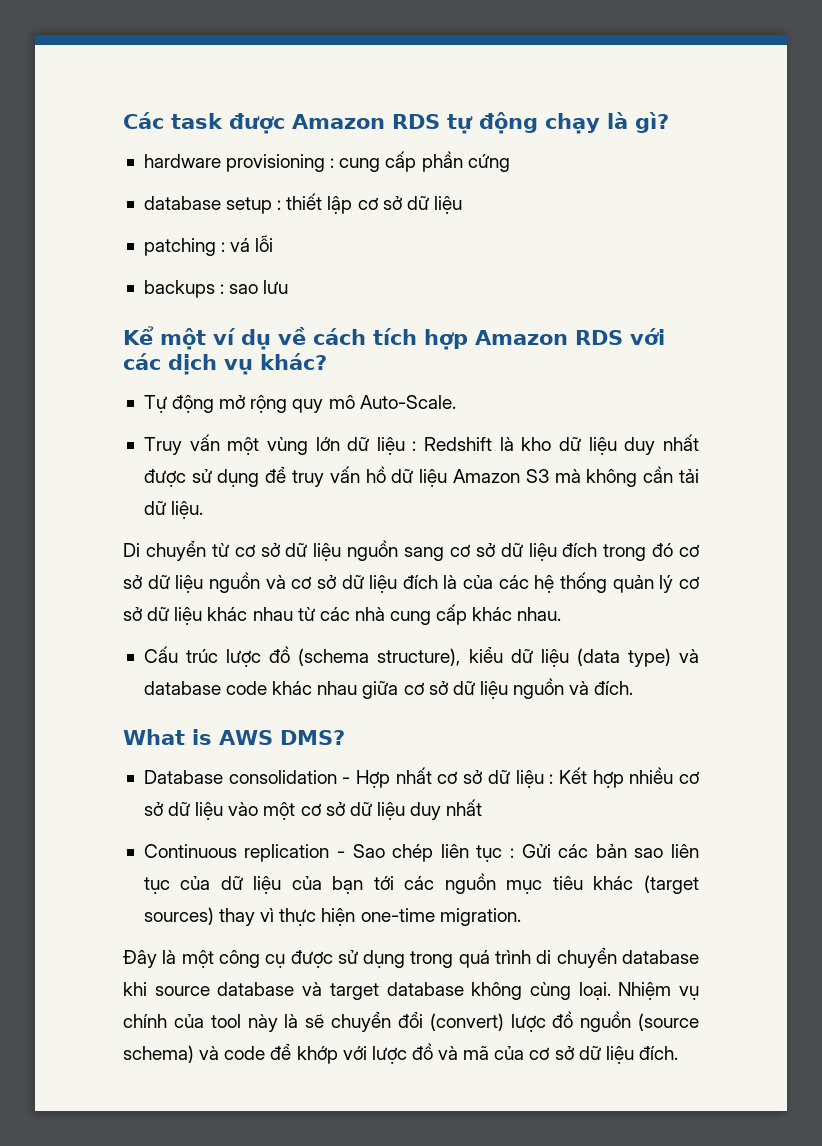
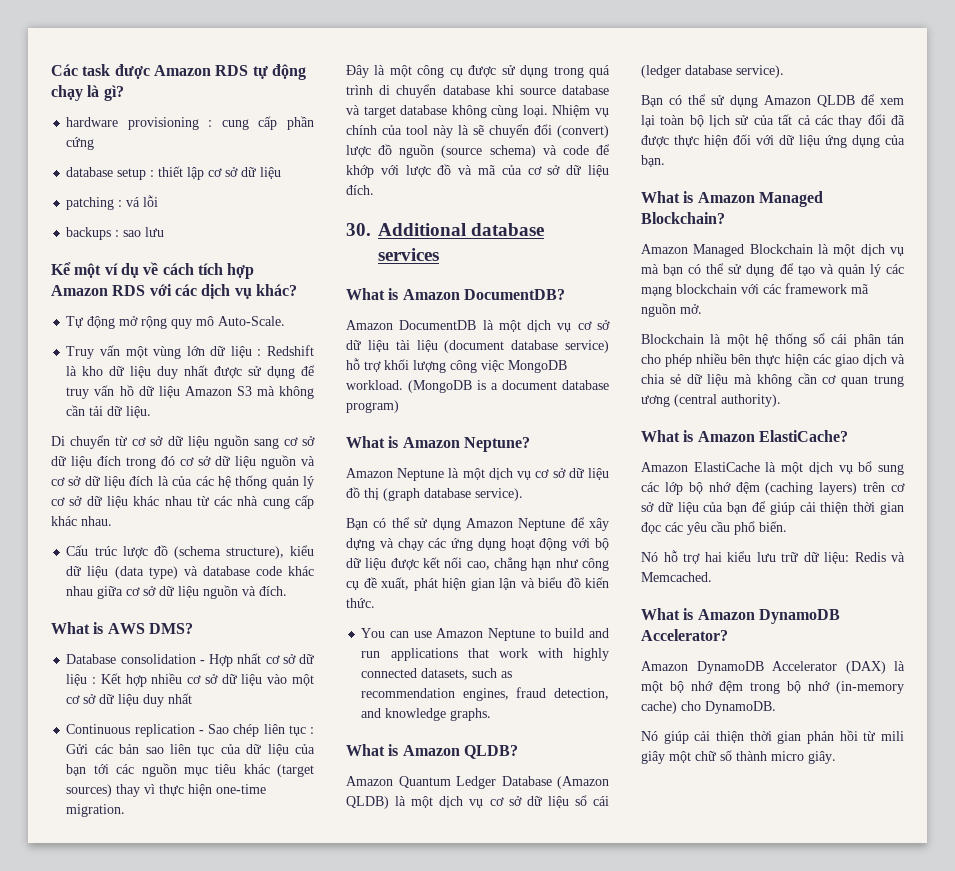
+ 30. Additional database services
+ What is Amazon DocumentDB?
+ Amazon DocumentDB là một dịch vụ cơ sở dữ liệu tài liệu (document database service) hỗ trợ khối lượng công việc MongoDB workload. (MongoDB is a document database program)
+ What is Amazon Neptune?
+ Amazon Neptune là một dịch vụ cơ sở dữ liệu đồ thị (graph database service).
+ Bạn có thể sử dụng Amazon Neptune để xây dựng và chạy các ứng dụng hoạt động với bộ dữ liệu được kết nối cao, chẳng hạn như công cụ đề xuất, phát hiện gian lận và biểu đồ kiến thức.
+ You can use Amazon Neptune to build and run applications that work with highly connected datasets, such as recommendation engines, fraud detection, and knowledge graphs.
+ What is Amazon QLDB?
+ Amazon Quantum Ledger Database (Amazon QLDB) là một dịch vụ cơ sở dữ liệu sổ cái (ledger database service).
+ Bạn có thể sử dụng Amazon QLDB để xem lại toàn bộ lịch sử của tất cả các thay đổi đã được thực hiện đối với dữ liệu ứng dụng của bạn.
+ What is Amazon Managed Blockchain?
+ Amazon Managed Blockchain là một dịch vụ mà bạn có thể sử dụng để tạo và quản lý các mạng blockchain với các framework mã nguồn mở.
+ Blockchain là một hệ thống sổ cái phân tán cho phép nhiều bên thực hiện các giao dịch và chia sẻ dữ liệu mà không cần cơ quan trung ương (central authority).
+ What is Amazon ElastiCache?
+ Amazon ElastiCache là một dịch vụ bổ sung các lớp bộ nhớ đệm (caching layers) trên cơ sở dữ liệu của bạn để giúp cải thiện thời gian đọc các yêu cầu phổ biến.
+ Nó hỗ trợ hai kiểu lưu trữ dữ liệu: Redis và Memcached.
+ What is Amazon DynamoDB Accelerator?
+ Amazon DynamoDB Accelerator (DAX) là một bộ nhớ đệm trong bộ nhớ (in-memory cache) cho DynamoDB.
+ Nó giúp cải thiện thời gian phản hồi từ mili giây một chữ số thành micro giây.

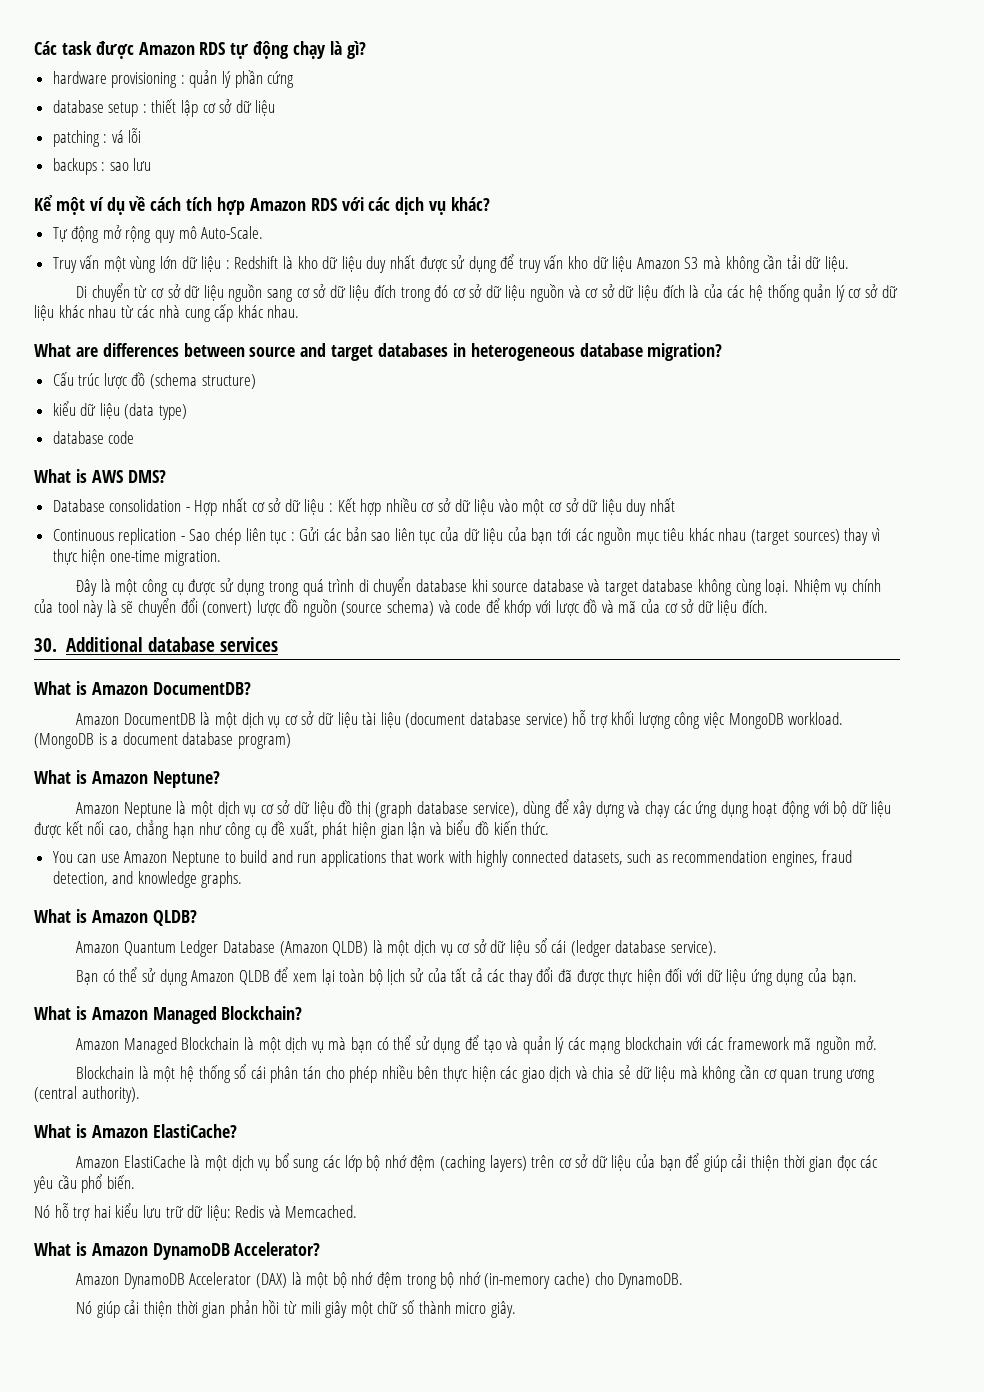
- hardware provisioning : cung cấp phần cứng
+ hardware provisioning : quản lý phần cứng
- Truy vấn một vùng lớn dữ liệu : Redshift là kho dữ liệu duy nhất được sử dụng để truy vấn hồ dữ liệu Amazon S3 mà không cần tải dữ liệu.
+ Truy vấn một vùng lớn dữ liệu : Redshift là kho dữ liệu duy nhất được sử dụng để truy vấn kho dữ liệu Amazon S3 mà không cần tải dữ liệu.
+ What are differences between source and target databases in heterogeneous database migration?
- Cấu trúc lược đồ (schema structure), kiểu dữ liệu (data type) và database code khác nhau giữa cơ sở dữ liệu nguồn và đích.
+ Cấu trúc lược đồ (schema structure)
+ kiểu dữ liệu (data type)
+ database code
- Continuous replication - Sao chép liên tục : Gửi các bản sao liên tục của dữ liệu của bạn tới các nguồn mục tiêu khác (target sources) thay vì thực hiện one-time migration.
+ Continuous replication - Sao chép liên tục : Gửi các bản sao liên tục của dữ liệu của bạn tới các nguồn mục tiêu khác nhau (target sources) thay vì thực hiện one-time migration.
- Amazon Neptune là một dịch vụ cơ sở dữ liệu đồ thị (graph database service).
- Bạn có thể sử dụng Amazon Neptune để xây dựng và chạy các ứng dụng hoạt động với bộ dữ liệu được kết nối cao, chẳng hạn như công cụ đề xuất, phát hiện gian lận và biểu đồ kiến thức.
+ Amazon Neptune là một dịch vụ cơ sở dữ liệu đồ thị (graph database service), dùng để xây dựng và chạy các ứng dụng hoạt động với bộ dữ liệu được kết nối cao, chẳng hạn như công cụ đề xuất, phát hiện gian lận và biểu đồ kiến thức.

